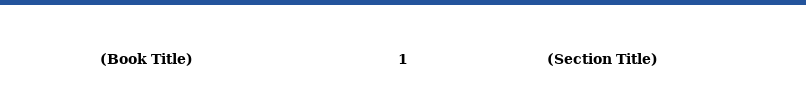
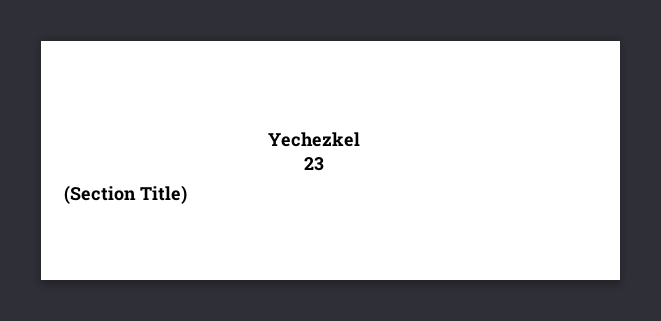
- (Book Title)
- 1
+ Yechezkel
+ 23

